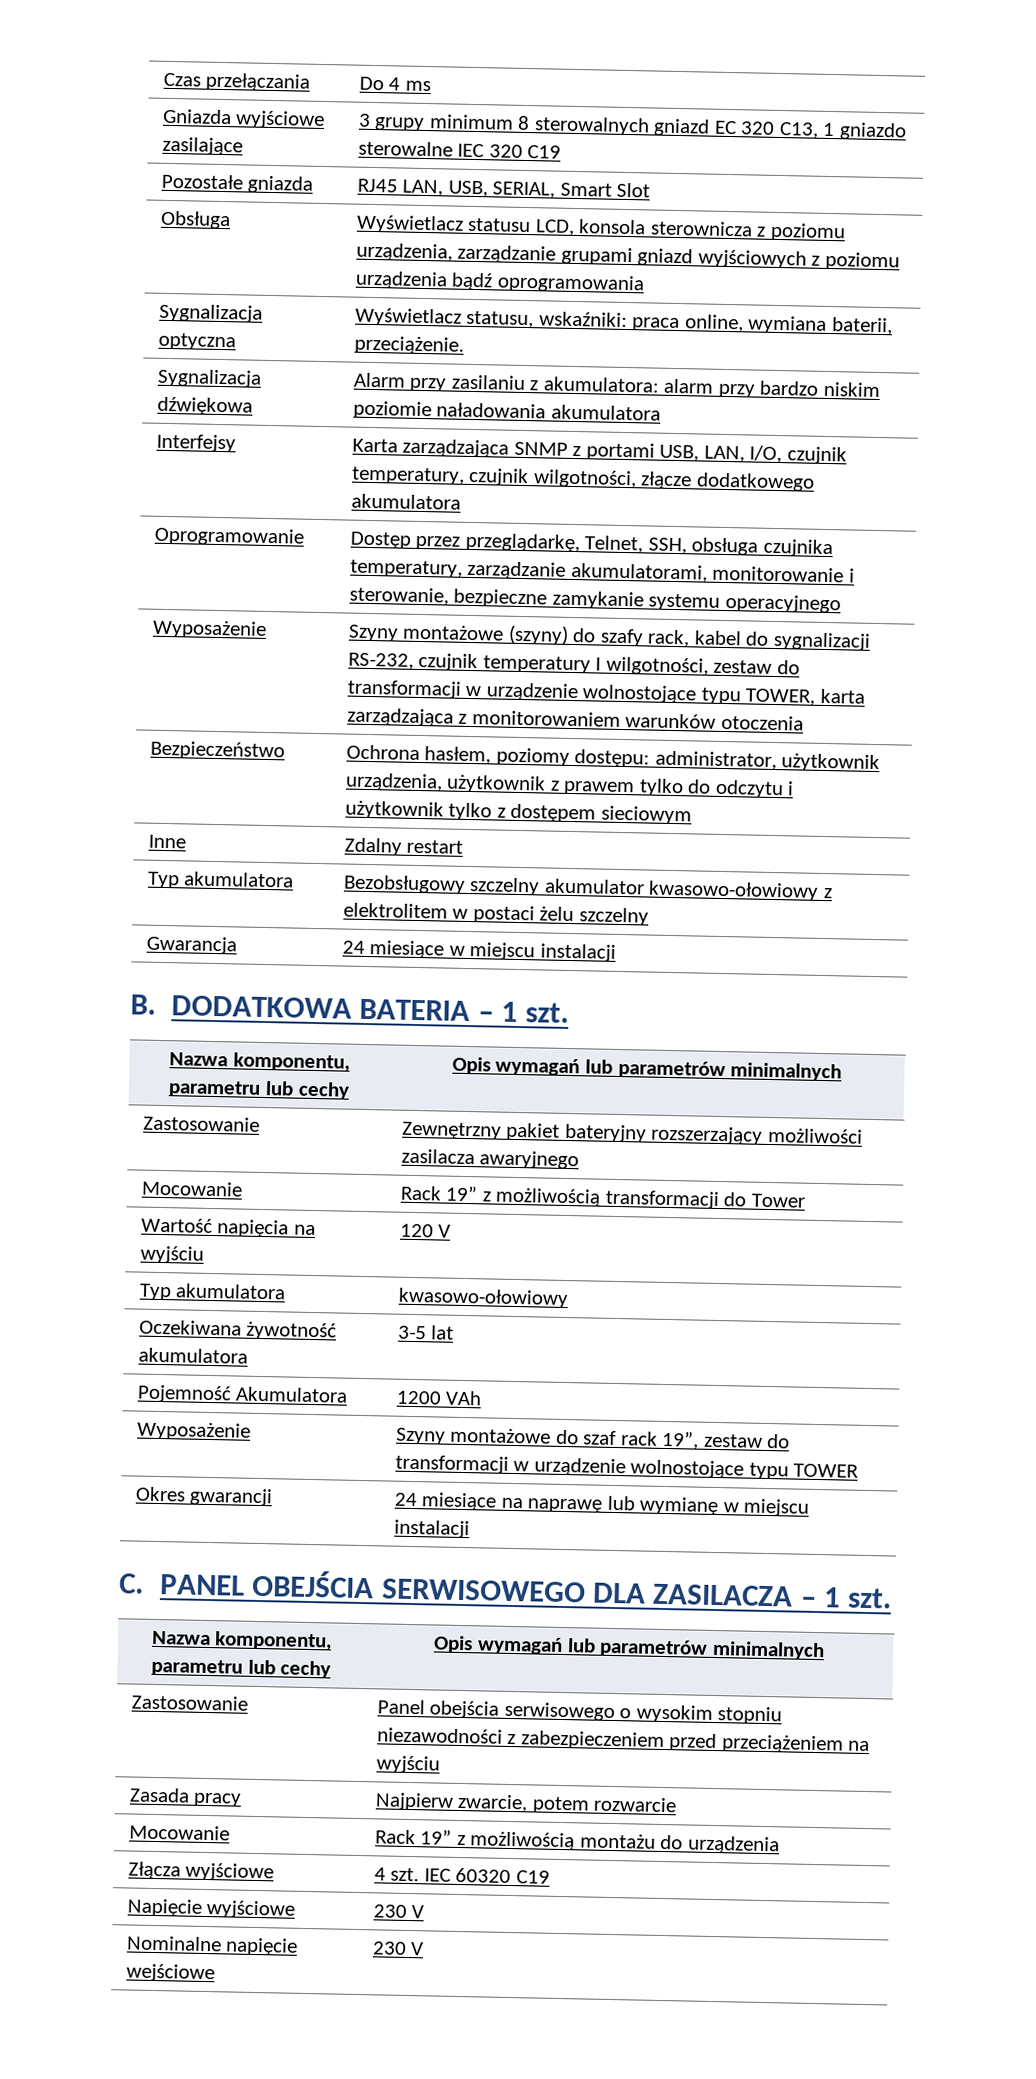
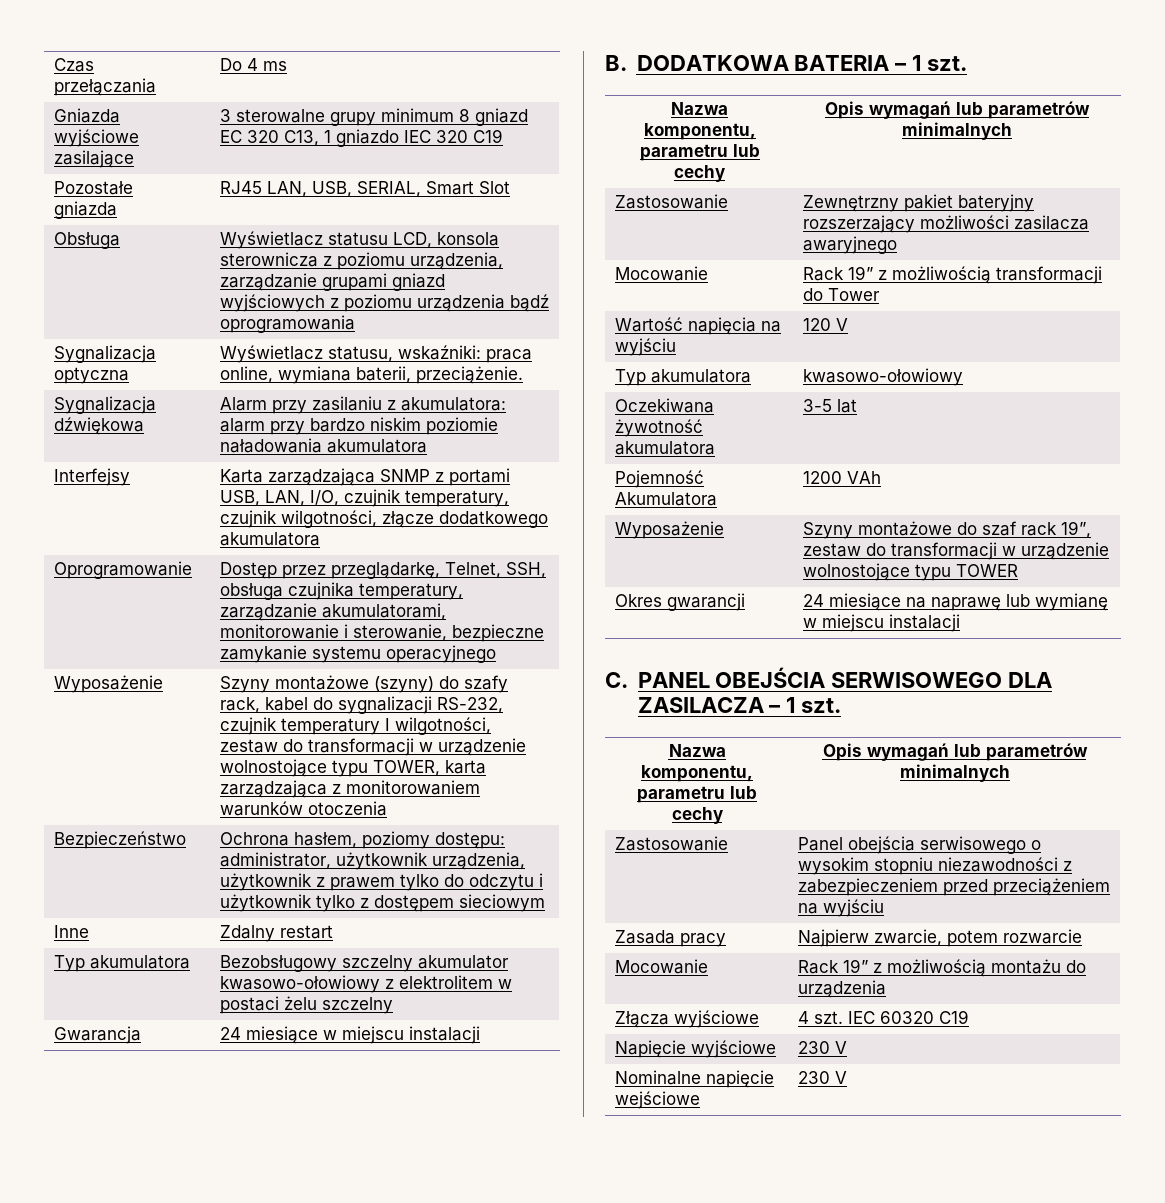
- Gniazda wyjściowe zasilające | 3 grupy minimum 8 sterowalnych gniazd EC 320 C13, 1 gniazdo sterowalne IEC 320 C19
+ Gniazda wyjściowe zasilające | 3 sterowalne grupy minimum 8 gniazd EC 320 C13, 1 gniazdo IEC 320 C19

